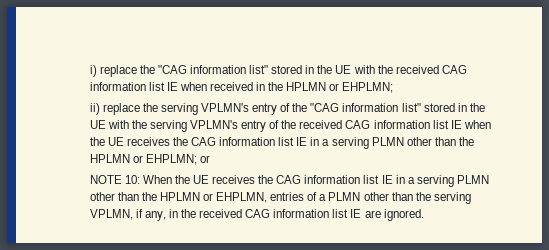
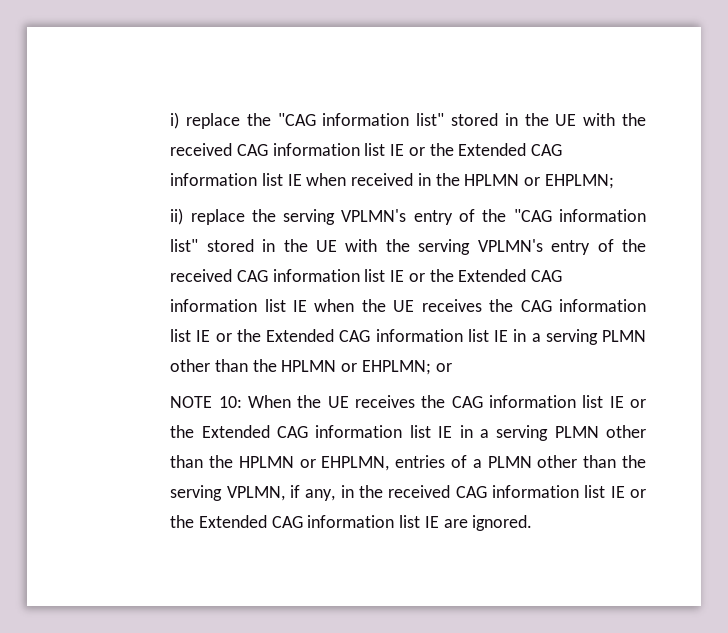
- i) replace the "CAG information list" stored in the UE with the received CAG information list IE when received in the HPLMN or EHPLMN;
+ i) replace the "CAG information list" stored in the UE with the received CAG information list IE or the Extended CAG information list IE when received in the HPLMN or EHPLMN;
- ii) replace the serving VPLMN's entry of the "CAG information list" stored in the UE with the serving VPLMN's entry of the received CAG information list IE when the UE receives the CAG information list IE in a serving PLMN other than the HPLMN or EHPLMN; or
+ ii) replace the serving VPLMN's entry of the "CAG information list" stored in the UE with the serving VPLMN's entry of the received CAG information list IE or the Extended CAG information list IE when the UE receives the CAG information list IE or the Extended CAG information list IE in a serving PLMN other than the HPLMN or EHPLMN; or
- NOTE 10: When the UE receives the CAG information list IE in a serving PLMN other than the HPLMN or EHPLMN, entries of a PLMN other than the serving VPLMN, if any, in the received CAG information list IE are ignored.
+ NOTE 10: When the UE receives the CAG information list IE or the Extended CAG information list IE in a serving PLMN other than the HPLMN or EHPLMN, entries of a PLMN other than the serving VPLMN, if any, in the received CAG information list IE or the Extended CAG information list IE are ignored.

